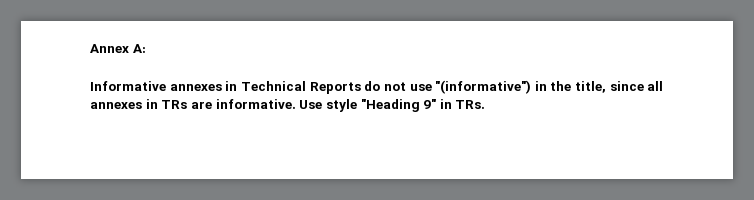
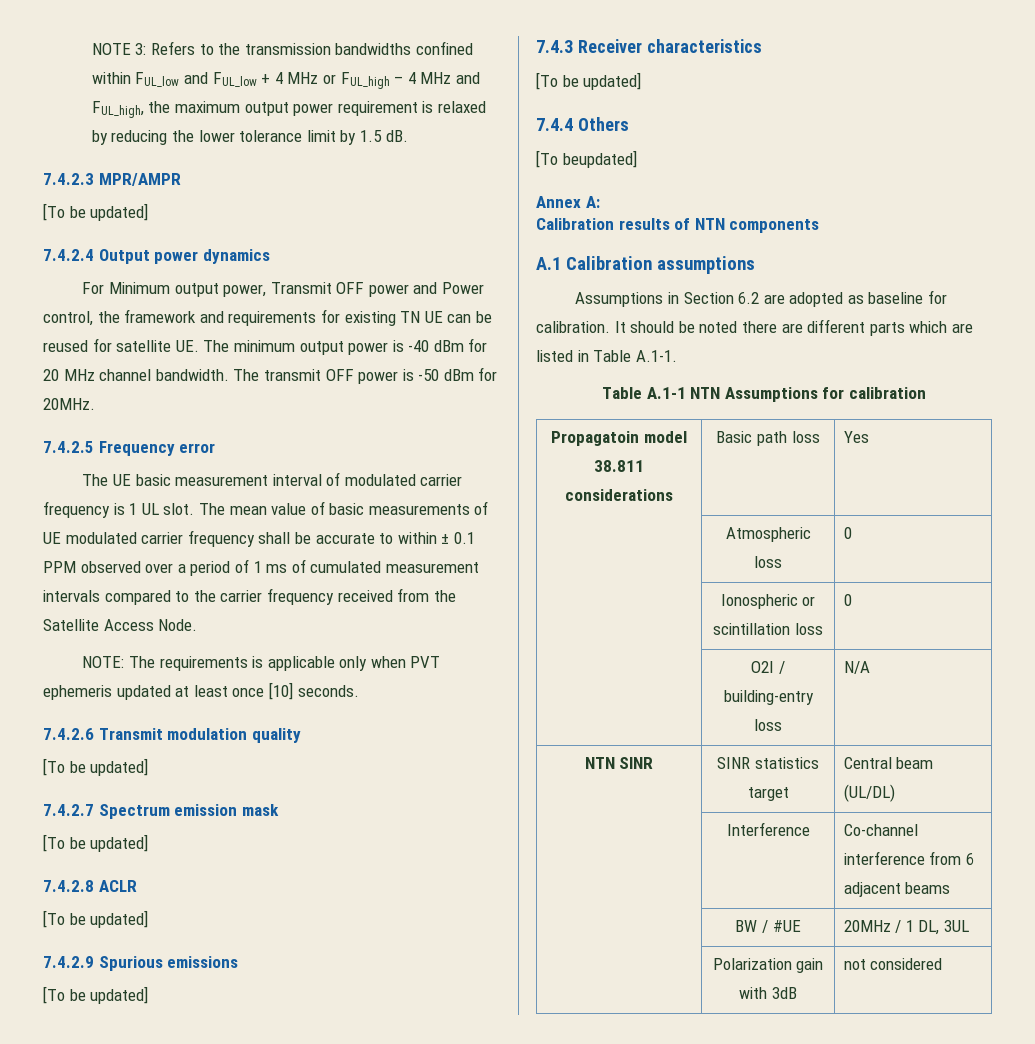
+ NOTE 3: Refers to the transmission bandwidths confined within FUL_low and FUL_low + 4 MHz or FUL_high – 4 MHz and FUL_high, the maximum output power requirement is relaxed by reducing the lower tolerance limit by 1.5 dB.
+ 7.4.2.3 MPR/AMPR
+ [To be updated]
+ 7.4.2.4 Output power dynamics
+ For Minimum output power, Transmit OFF power and Power control, the framework and requirements for existing TN UE can be reused for satellite UE. The minimum output power is -40 dBm for 20 MHz channel bandwidth. The transmit OFF power is -50 dBm for 20MHz.
+ 7.4.2.5 Frequency error
+ The UE basic measurement interval of modulated carrier frequency is 1 UL slot. The mean value of basic measurements of UE modulated carrier frequency shall be accurate to within ± 0.1 PPM observed over a period of 1 ms of cumulated measurement intervals compared to the carrier frequency received from the Satellite Access Node.
+ NOTE: The requirements is applicable only when PVT ephemeris updated at least once [10] seconds.
+ 7.4.2.6 Transmit modulation quality
+ [To be updated]
+ 7.4.2.7 Spectrum emission mask
+ [To be updated]
+ 7.4.2.8 ACLR
+ [To be updated]
+ 7.4.2.9 Spurious emissions
+ [To be updated]
+ 7.4.3 Receiver characteristics
+ [To be updated]
+ 7.4.4 Others
+ [To beupdated]
  Annex A:
- Informative annexes in Technical Reports do not use "(informative") in the title, since all annexes in TRs are informative. Use style "Heading 9" in TRs.
+ Calibration results of NTN components
+ A.1 Calibration assumptions
+ Assumptions in Section 6.2 are adopted as baseline for calibration. It should be noted there are different parts which are listed in Table A.1-1.
+ Table A.1-1 NTN Assumptions for calibration
+ Propagatoin model 38.811 considerations | Basic path loss | Yes
+ | Atmospheric loss | 0
+ | Ionospheric or scintillation loss | 0
+ | O2I / building-entry loss | N/A
+ NTN SINR | SINR statistics target | Central beam (UL/DL)
+ | Interference | Co-channel interference from 6 adjacent beams
+ | BW / #UE | 20MHz / 1 DL, 3UL
+ | Polarization gain with 3dB | not considered

